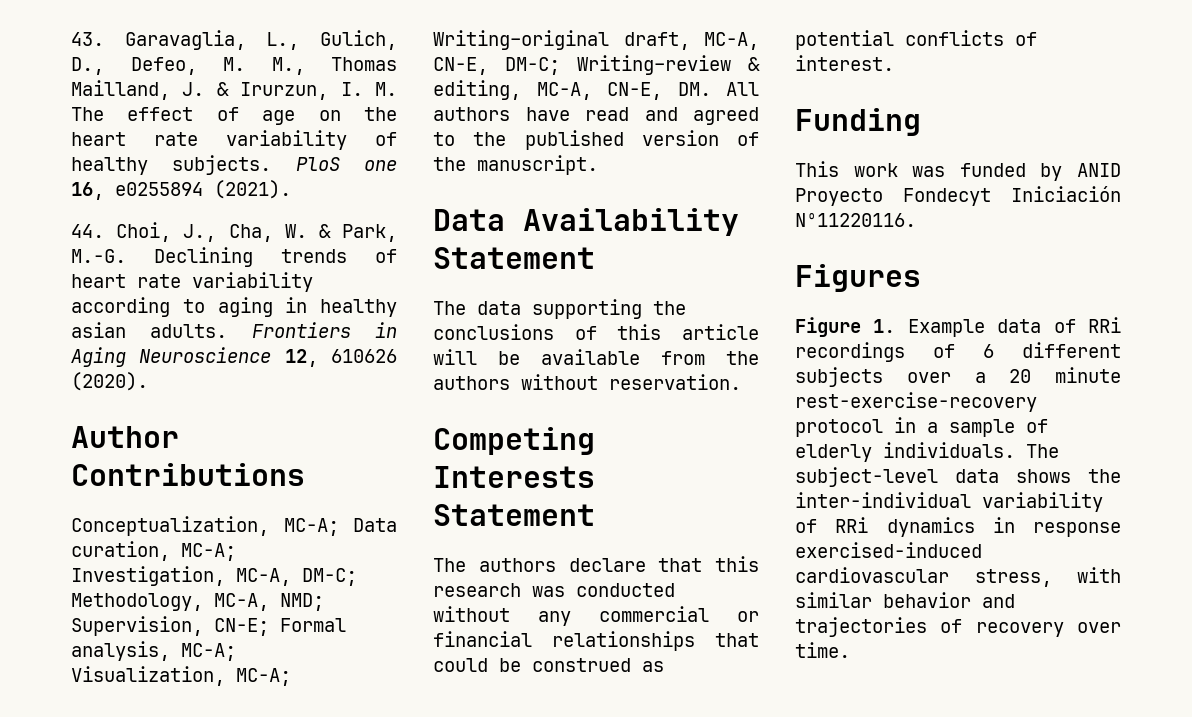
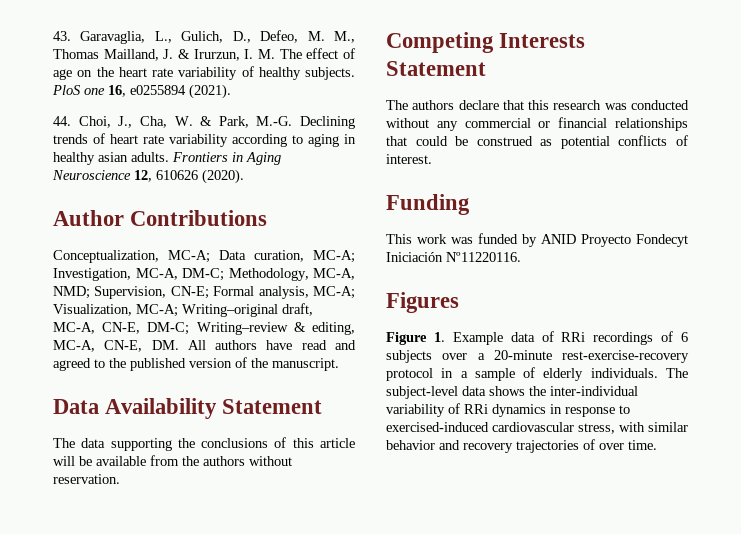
- Figure 1. Example data of RRi recordings of 6 different subjects over a 20 minute rest-exercise-recovery protocol in a sample of elderly individuals.
+ Figure 1. Example data of RRi recordings of 6 subjects over a 20-minute rest-exercise-recovery protocol in a sample of elderly individuals.
- The subject-level data shows the inter-individual variability of RRi dynamics in response exercised-induced cardiovascular stress, with similar behavior and trajectories of recovery over time.
+ The subject-level data shows the inter-individual variability of RRi dynamics in response to exercised-induced cardiovascular stress, with similar behavior and recovery trajectories of over time.

